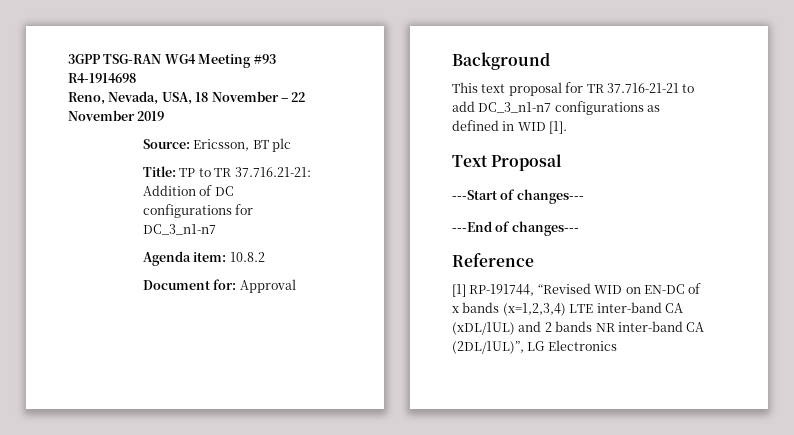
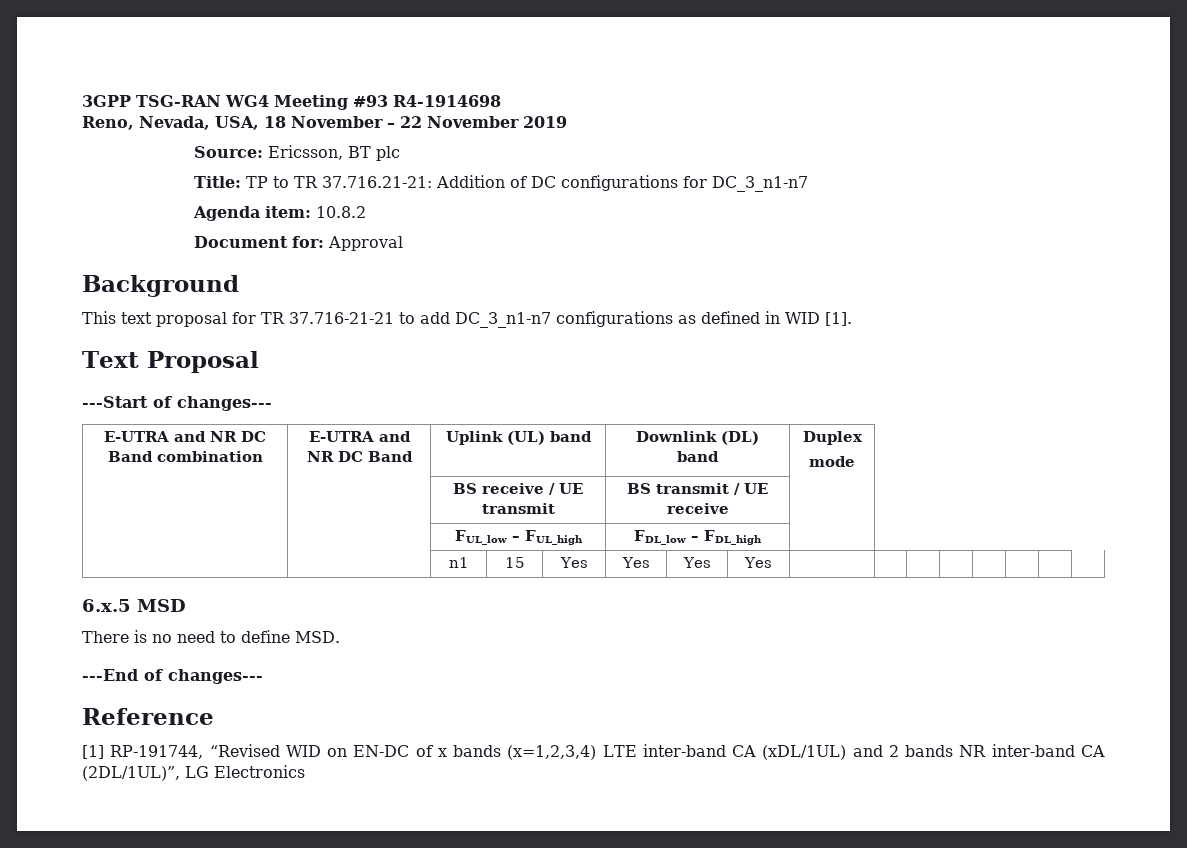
+ E-UTRA and NR DC Band combination | E-UTRA and NR DC Band | Uplink (UL) band | Downlink (DL) band | Duplex
+ mode
+ | | BS receive / UE transmit | BS transmit / UE receive |
+ | | FUL_low – FUL_high | FDL_low – FDL_high |
+ | | n1 | 15 | Yes | Yes | Yes | Yes | | | | | | | |
+ 6.x.5 MSD
+ There is no need to define MSD.

